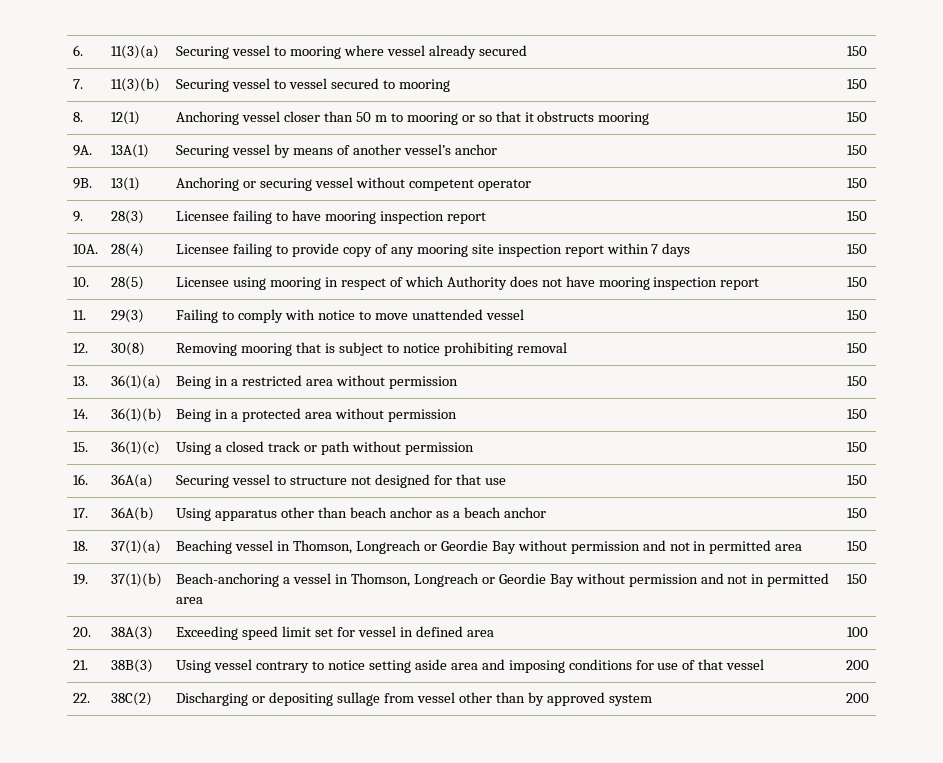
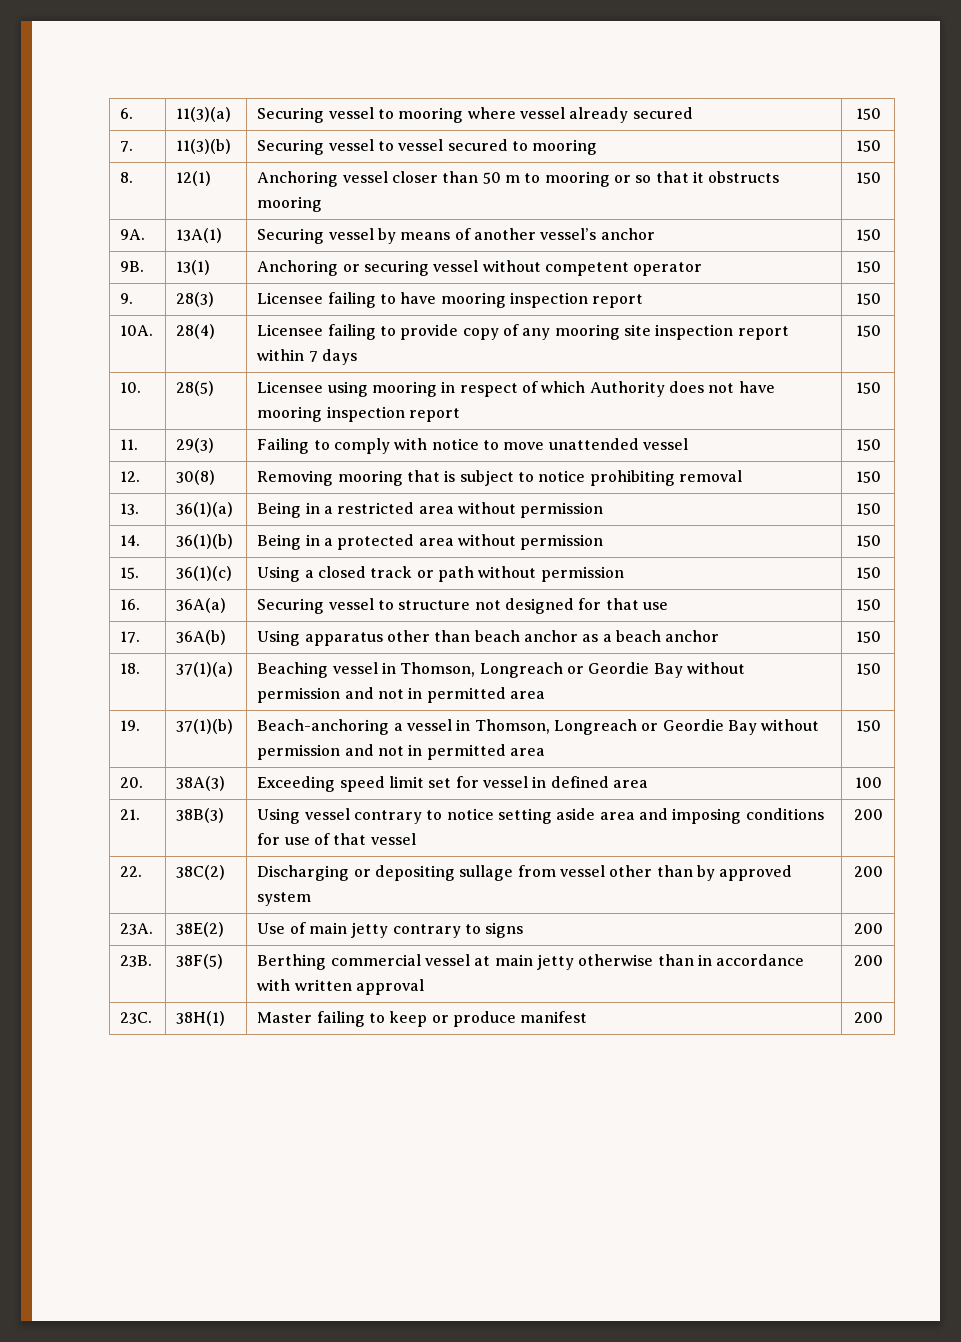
+ 23A. | 38E(2) | Use of main jetty contrary to signs | 200
+ 23B. | 38F(5) | Berthing commercial vessel at main jetty otherwise than in accordance with written approval | 200
+ 23C. | 38H(1) | Master failing to keep or produce manifest | 200

